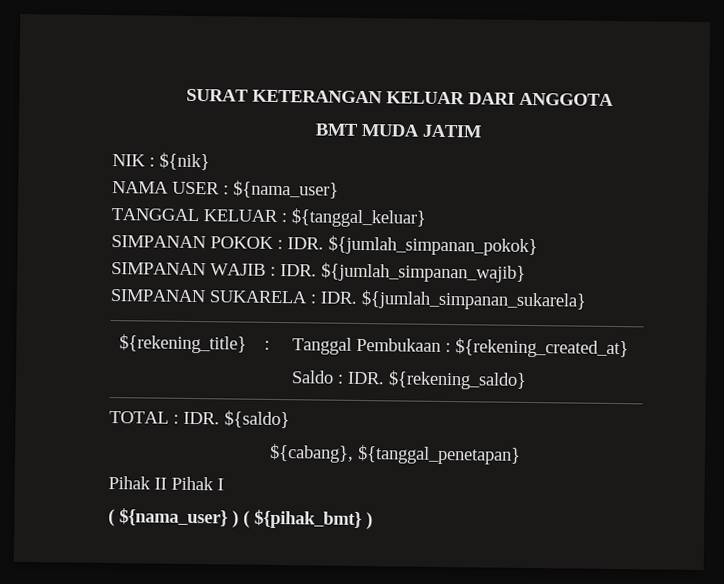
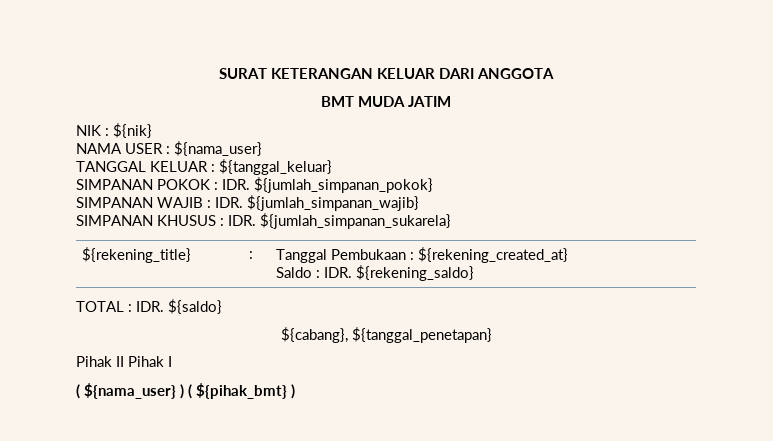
- SIMPANAN SUKARELA : IDR. ${jumlah_simpanan_sukarela}
+ SIMPANAN KHUSUS : IDR. ${jumlah_simpanan_sukarela}

